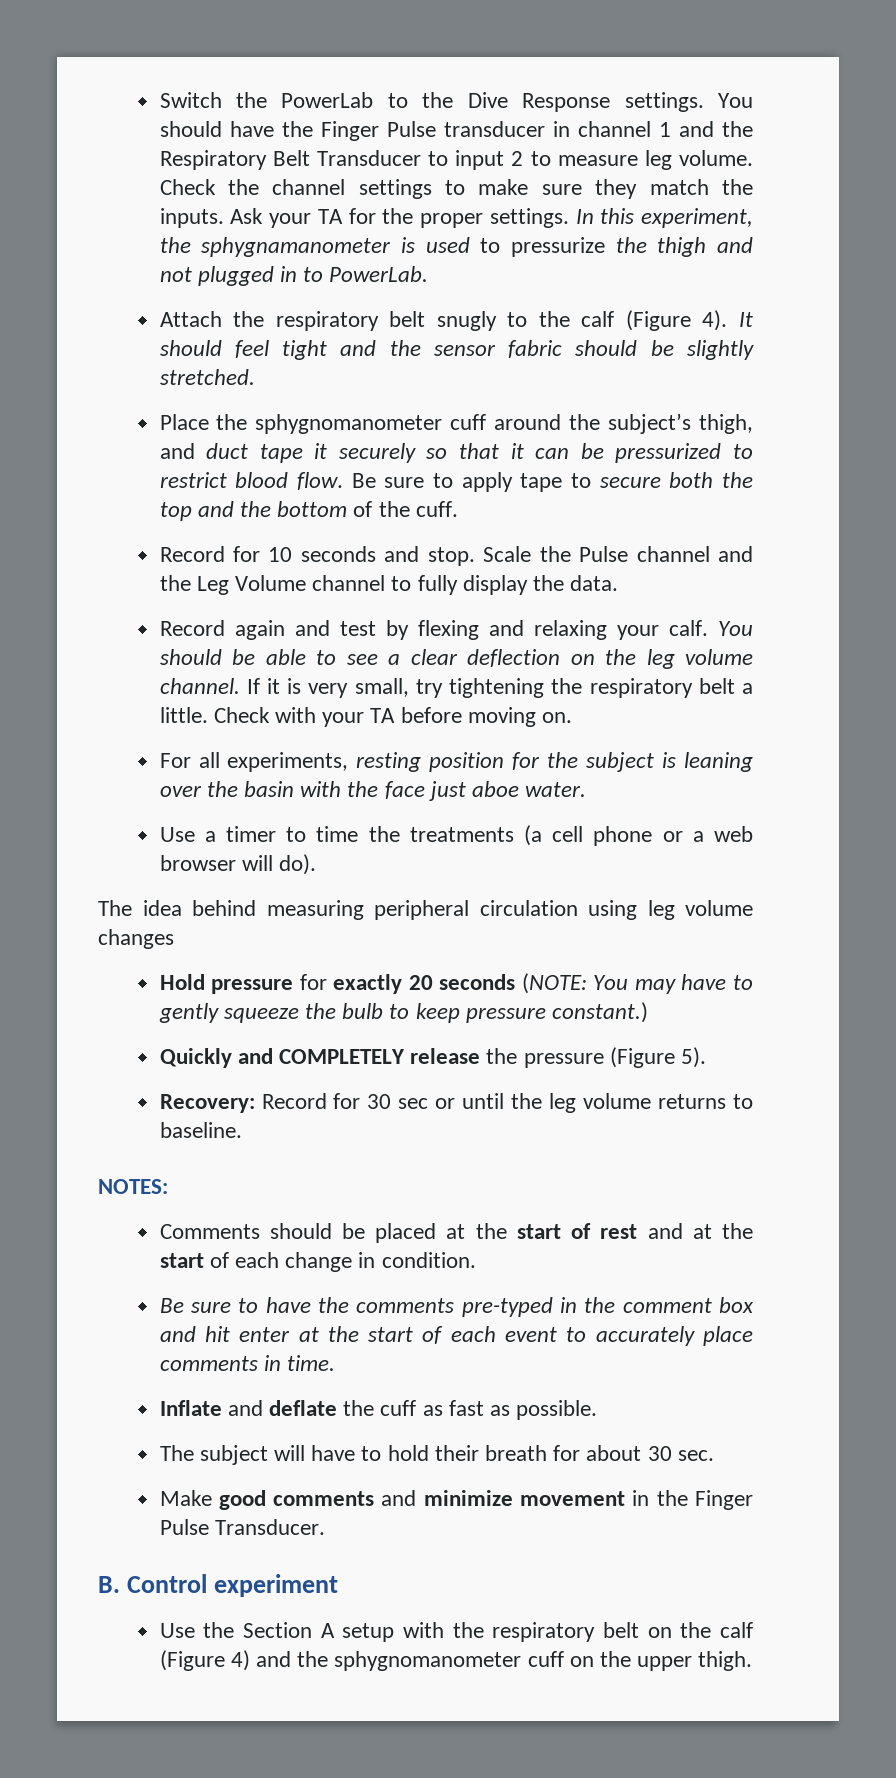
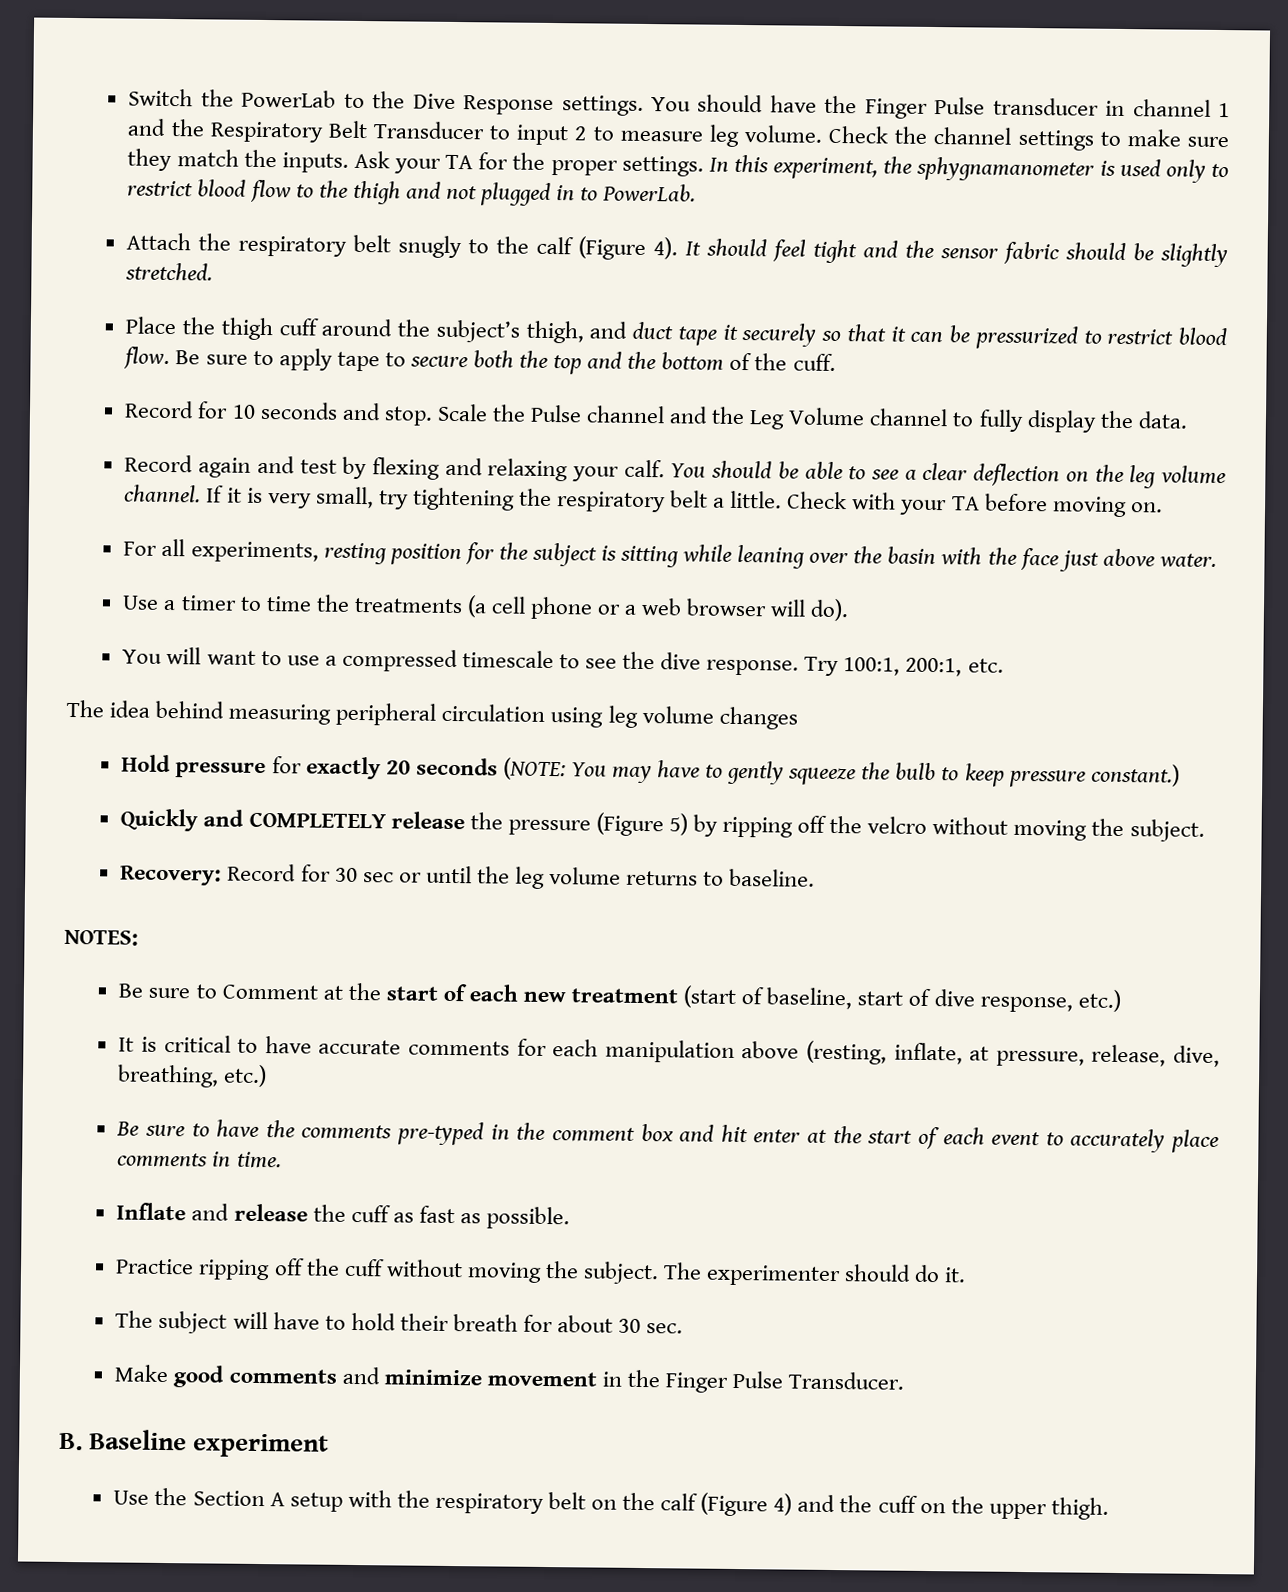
- In this experiment, the sphygnamanometer is used to pressurize the thigh and not plugged in to PowerLab.
+ In this experiment, the sphygnamanometer is used only to restrict blood flow to the thigh and not plugged in to PowerLab.
- Place the sphygnomanometer cuff around the subject’s thigh, and duct tape it securely so that it can be pressurized to restrict blood flow.
+ Place the thigh cuff around the subject’s thigh, and duct tape it securely so that it can be pressurized to restrict blood flow.
- For all experiments, resting position for the subject is leaning over the basin with the face just aboe water.
+ For all experiments, resting position for the subject is sitting while leaning over the basin with the face just above water.
+ You will want to use a compressed timescale to see the dive response. Try 100:1, 200:1, etc.
- Quickly and COMPLETELY release the pressure (Figure 5).
+ Quickly and COMPLETELY release the pressure (Figure 5) by ripping off the velcro without moving the subject.
- Comments should be placed at the start of rest and at the start of each change in condition.
+ Be sure to Comment at the start of each new treatment (start of baseline, start of dive response, etc.)
+ It is critical to have accurate comments for each manipulation above (resting, inflate, at pressure, release, dive, breathing, etc.)
- Inflate and deflate the cuff as fast as possible.
+ Inflate and release the cuff as fast as possible.
+ Practice ripping off the cuff without moving the subject. The experimenter should do it.
- B. Control experiment
+ B. Baseline experiment
- Use the Section A setup with the respiratory belt on the calf (Figure 4) and the sphygnomanometer cuff on the upper thigh.
+ Use the Section A setup with the respiratory belt on the calf (Figure 4) and the cuff on the upper thigh.

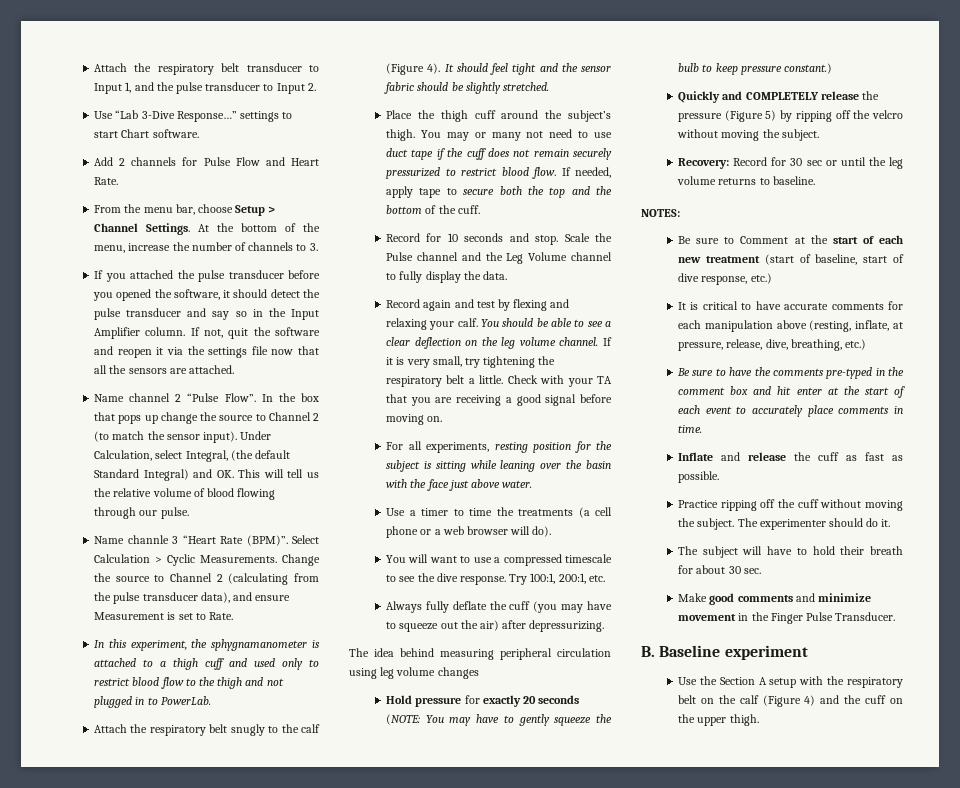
- Switch the PowerLab to the Dive Response settings. You should have the Finger Pulse transducer in channel 1 and the Respiratory Belt Transducer to input 2 to measure leg volume. Check the channel settings to make sure they match the inputs. Ask your TA for the proper settings. In this experiment, the sphygnamanometer is used only to restrict blood flow to the thigh and not plugged in to PowerLab.
+ Attach the respiratory belt transducer to Input 1, and the pulse transducer to Input 2.
+ Use “Lab 3-Dive Response…” settings to start Chart software.
+ Add 2 channels for Pulse Flow and Heart Rate.
+ From the menu bar, choose Setup > Channel Settings. At the bottom of the menu, increase the number of channels to 3.
+ If you attached the pulse transducer before you opened the software, it should detect the pulse transducer and say so in the Input Amplifier column. If not, quit the software and reopen it via the settings file now that all the sensors are attached.
+ Name channel 2 “Pulse Flow”. In the box that pops up change the source to Channel 2 (to match the sensor input). Under Calculation, select Integral, (the default Standard Integral) and OK. This will tell us the relative volume of blood flowing through our pulse.
+ Name channle 3 “Heart Rate (BPM)”. Select Calculation > Cyclic Measurements. Change the source to Channel 2 (calculating from the pulse transducer data), and ensure Measurement is set to Rate.
+ In this experiment, the sphygnamanometer is attached to a thigh cuff and used only to restrict blood flow to the thigh and not plugged in to PowerLab.
- Place the thigh cuff around the subject’s thigh, and duct tape it securely so that it can be pressurized to restrict blood flow.
+ Place the thigh cuff around the subject’s thigh. You may or many not need to use duct tape if the cuff does not remain securely pressurized to restrict blood flow.
- Be sure to apply tape to secure both the top and the bottom of the cuff.
+ If needed, apply tape to secure both the top and the bottom of the cuff.
- Check with your TA before moving on.
+ Check with your TA that you are receiving a good signal before moving on.
+ Always fully deflate the cuff (you may have to squeeze out the air) after depressurizing.

